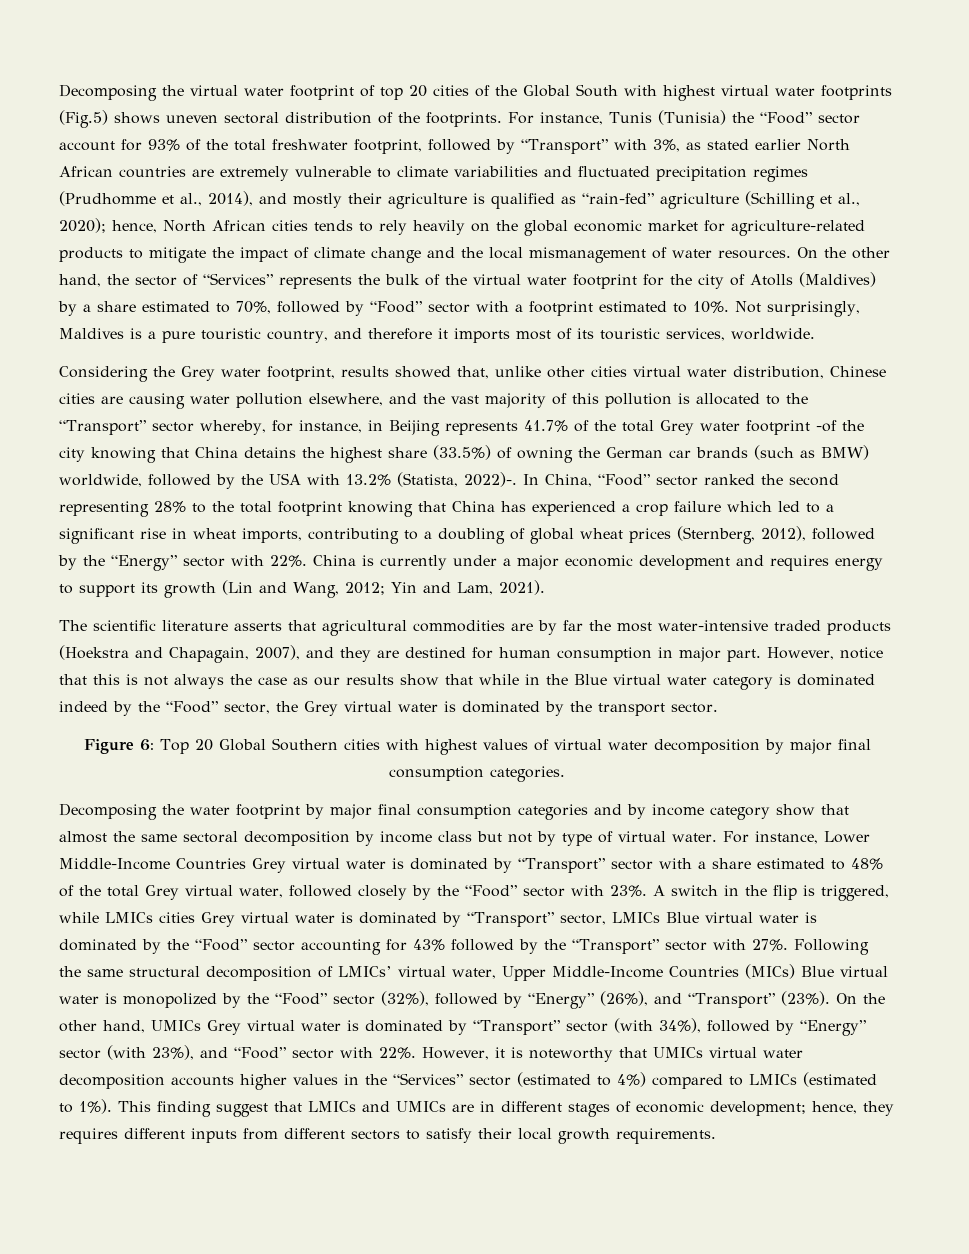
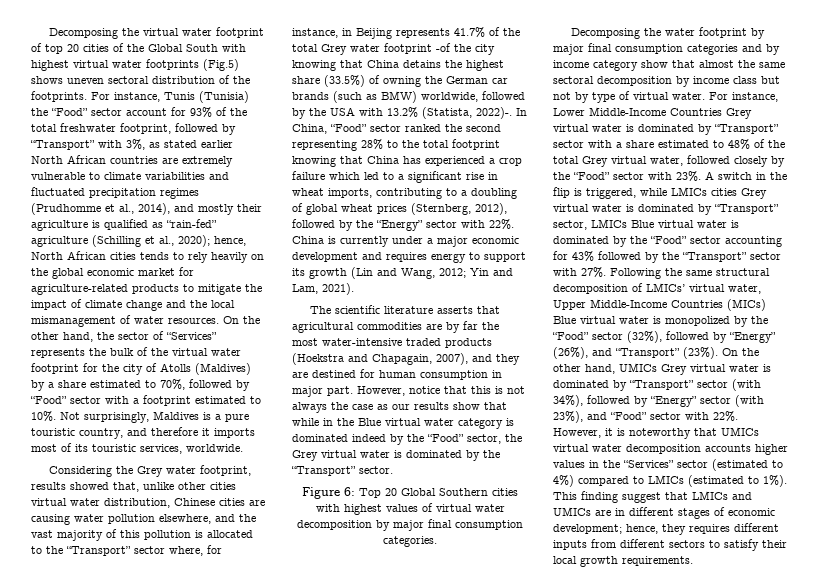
- Considering the Grey water footprint, results showed that, unlike other cities virtual water distribution, Chinese cities are causing water pollution elsewhere, and the vast majority of this pollution is allocated to the “Transport” sector whereby, for instance, in Beijing represents 41.7% of the total Grey water footprint -of the city knowing that China detains the highest share (33.5%) of owning the German car brands (such as BMW) worldwide, followed by the USA with 13.2% (Statista, 2022)-.
+ Considering the Grey water footprint, results showed that, unlike other cities virtual water distribution, Chinese cities are causing water pollution elsewhere, and the vast majority of this pollution is allocated to the “Transport” sector where, for instance, in Beijing represents 41.7% of the total Grey water footprint -of the city knowing that China detains the highest share (33.5%) of owning the German car brands (such as BMW) worldwide, followed by the USA with 13.2% (Statista, 2022)-.
- However, notice that this is not always the case as our results show that while in the Blue virtual water category is dominated indeed by the “Food” sector, the Grey virtual water is dominated by the transport sector.
+ However, notice that this is not always the case as our results show that while in the Blue virtual water category is dominated indeed by the “Food” sector, the Grey virtual water is dominated by the “Transport” sector.

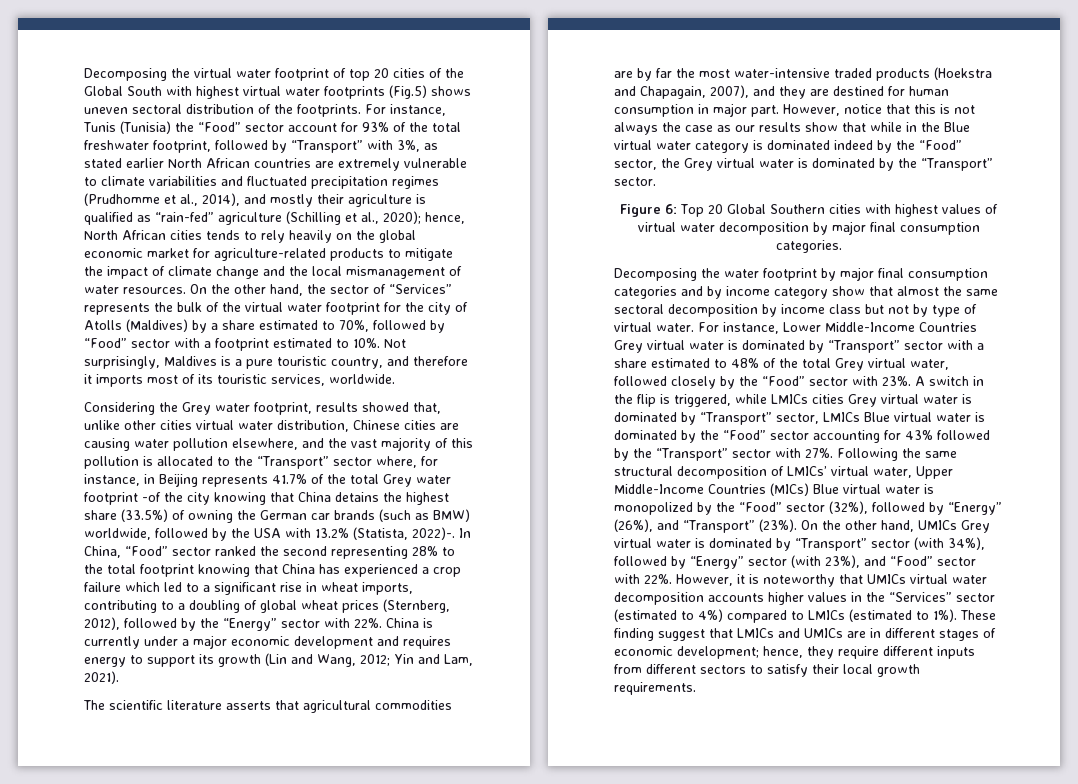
- This finding suggest that LMICs and UMICs are in different stages of economic development; hence, they requires different inputs from different sectors to satisfy their local growth requirements.
+ These finding suggest that LMICs and UMICs are in different stages of economic development; hence, they require different inputs from different sectors to satisfy their local growth requirements.

